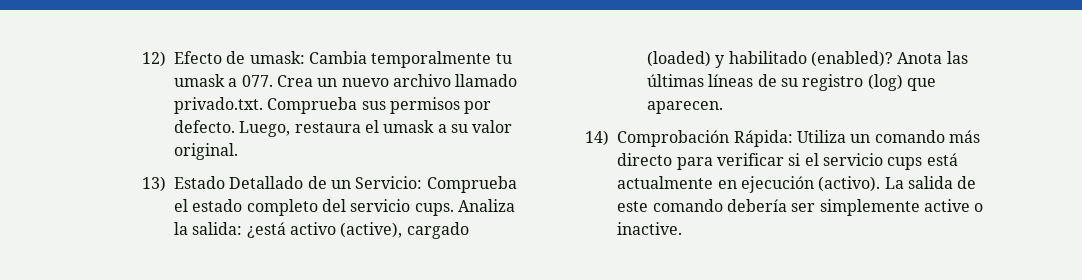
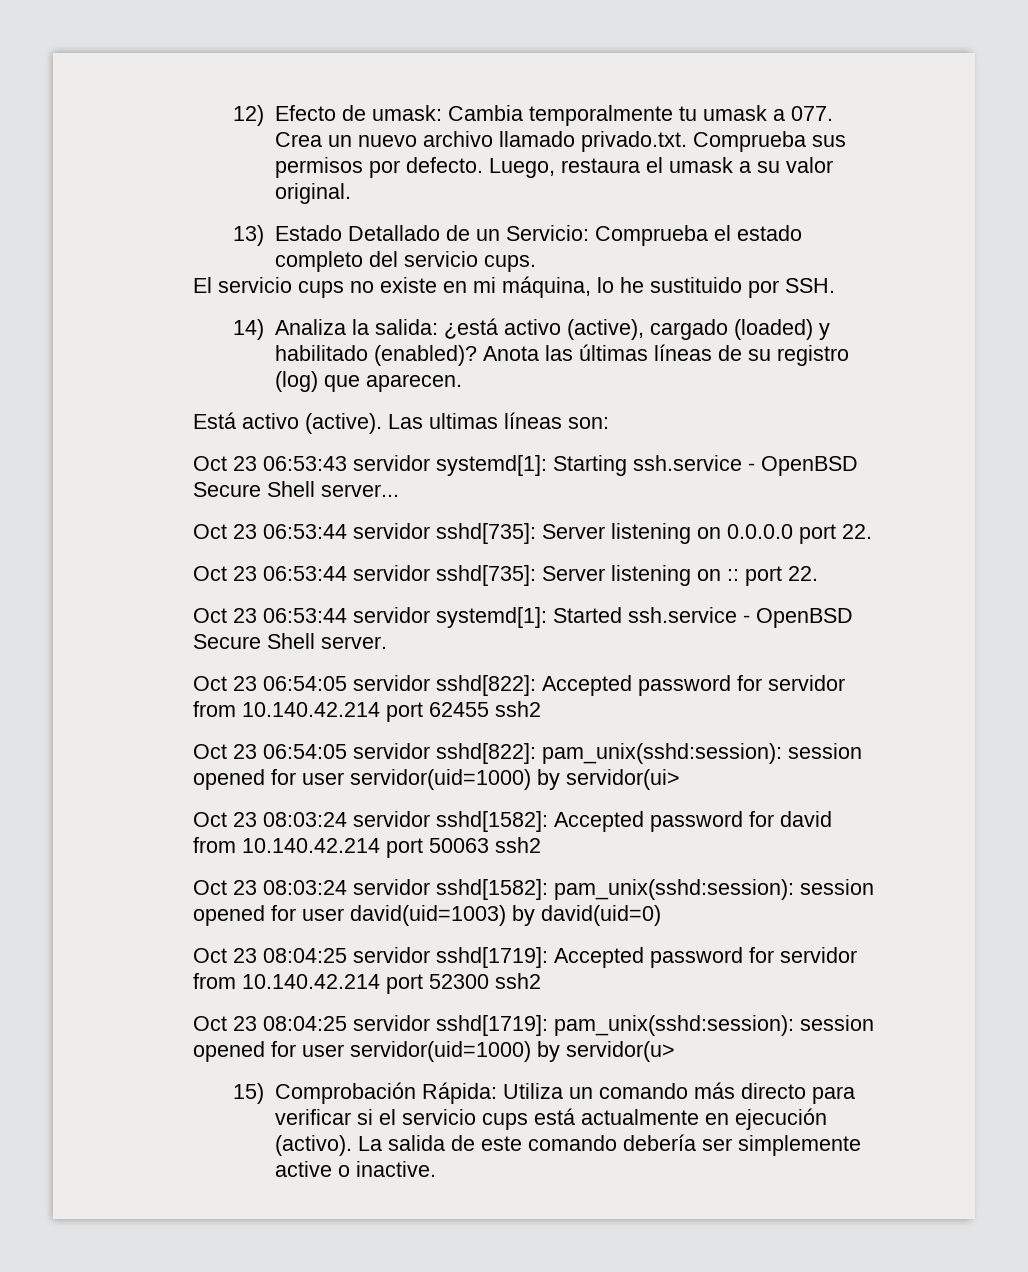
- 13) Estado Detallado de un Servicio: Comprueba el estado completo del servicio cups. Analiza la salida: ¿está activo (active), cargado (loaded) y habilitado (enabled)?
+ 13) Estado Detallado de un Servicio: Comprueba el estado completo del servicio cups.
+ El servicio cups no existe en mi máquina, lo he sustituido por SSH.
+ 14) Analiza la salida: ¿está activo (active), cargado (loaded) y habilitado (enabled)?
- 14) Comprobación Rápida: Utiliza un comando más directo para verificar si el servicio cups está actualmente en ejecución (activo).
+ Está activo (active). Las ultimas líneas son:
+ Oct 23 06:53:43 servidor systemd[1]: Starting ssh.service - OpenBSD Secure Shell server...
+ Oct 23 06:53:44 servidor sshd[735]: Server listening on 0.0.0.0 port 22.
+ Oct 23 06:53:44 servidor sshd[735]: Server listening on :: port 22.
+ Oct 23 06:53:44 servidor systemd[1]: Started ssh.service - OpenBSD Secure Shell server.
+ Oct 23 06:54:05 servidor sshd[822]: Accepted password for servidor from 10.140.42.214 port 62455 ssh2
+ Oct 23 06:54:05 servidor sshd[822]: pam_unix(sshd:session): session opened for user servidor(uid=1000) by servidor(ui>
+ Oct 23 08:03:24 servidor sshd[1582]: Accepted password for david from 10.140.42.214 port 50063 ssh2
+ Oct 23 08:03:24 servidor sshd[1582]: pam_unix(sshd:session): session opened for user david(uid=1003) by david(uid=0)
+ Oct 23 08:04:25 servidor sshd[1719]: Accepted password for servidor from 10.140.42.214 port 52300 ssh2
+ Oct 23 08:04:25 servidor sshd[1719]: pam_unix(sshd:session): session opened for user servidor(uid=1000) by servidor(u>
+ 15) Comprobación Rápida: Utiliza un comando más directo para verificar si el servicio cups está actualmente en ejecución (activo).

